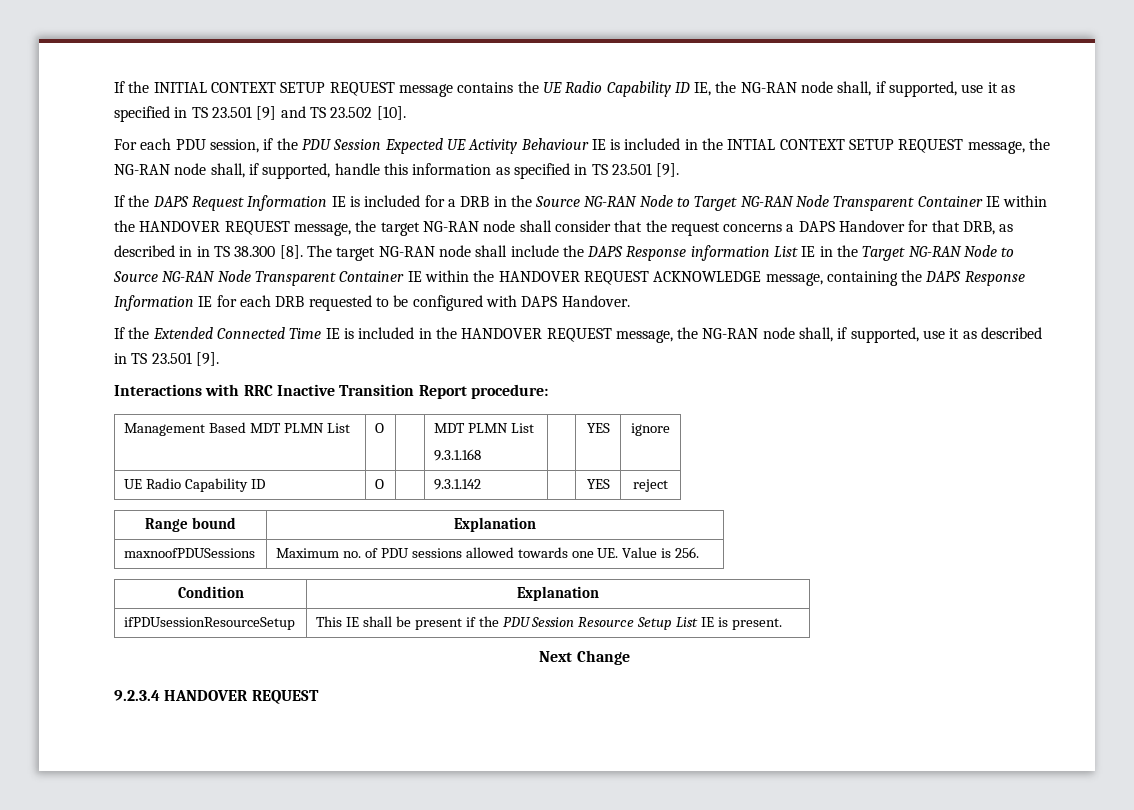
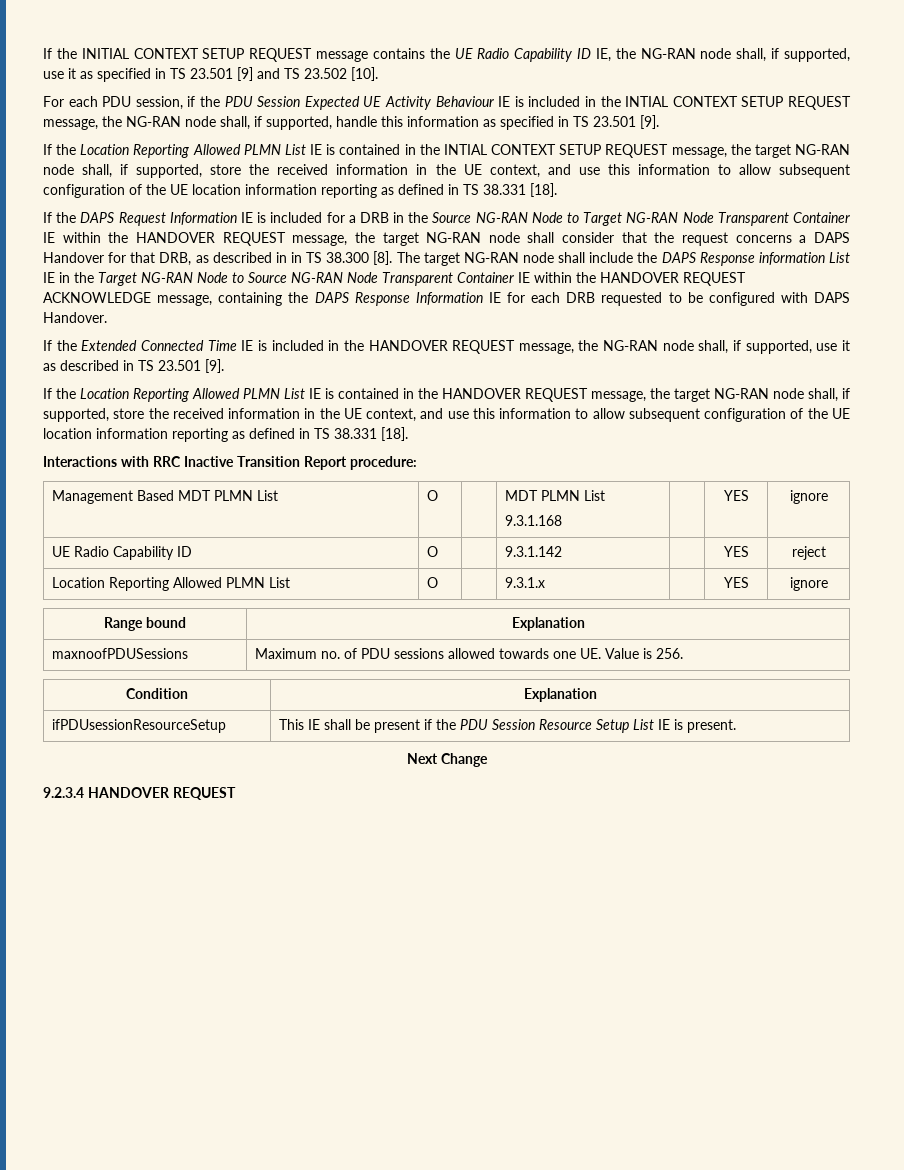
+ If the Location Reporting Allowed PLMN List IE is contained in the INTIAL CONTEXT SETUP REQUEST message, the target NG-RAN node shall, if supported, store the received information in the UE context, and use this information to allow subsequent configuration of the UE location information reporting as defined in TS 38.331 [18].
+ If the Location Reporting Allowed PLMN List IE is contained in the HANDOVER REQUEST message, the target NG-RAN node shall, if supported, store the received information in the UE context, and use this information to allow subsequent configuration of the UE location information reporting as defined in TS 38.331 [18].
+ Location Reporting Allowed PLMN List | O | | 9.3.1.x | | YES | ignore

